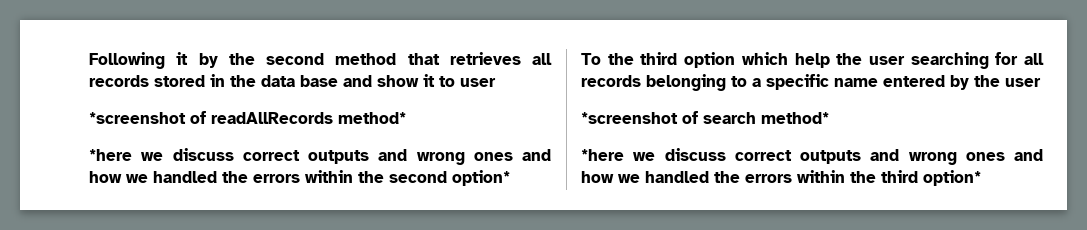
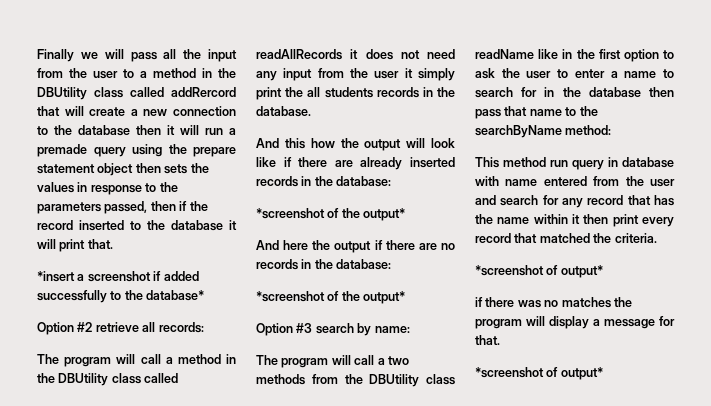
- Following it by the second method that retrieves all records stored in the data base and show it to user
- *screenshot of readAllRecords method*
- *here we discuss correct outputs and wrong ones and how we handled the errors within the second option*
- To the third option which help the user searching for all records belonging to a specific name entered by the user
- *screenshot of search method*
- *here we discuss correct outputs and wrong ones and how we handled the errors within the third option*
+ Finally we will pass all the input from the user to a method in the DBUtility class called addRercord that will create a new connection to the database then it will run a premade query using the prepare statement object then sets the values in response to the parameters passed, then if the record inserted to the database it will print that.
+ *insert a screenshot if added successfully to the database*
+ Option #2 retrieve all records:
+ The program will call a method in the DBUtility class called readAllRecords it does not need any input from the user it simply print the all students records in the database.
+ And this how the output will look like if there are already inserted records in the database:
+ *screenshot of the output*
+ And here the output if there are no records in the database:
+ *screenshot of the output*
+ Option #3 search by name:
+ The program will call a two methods from the DBUtility class readName like in the first option to ask the user to enter a name to search for in the database then pass that name to the searchByName method:
+ This method run query in database with name entered from the user and search for any record that has the name within it then print every record that matched the criteria.
+ *screenshot of output*
+ if there was no matches the program will display a message for that.
+ *screenshot of output*

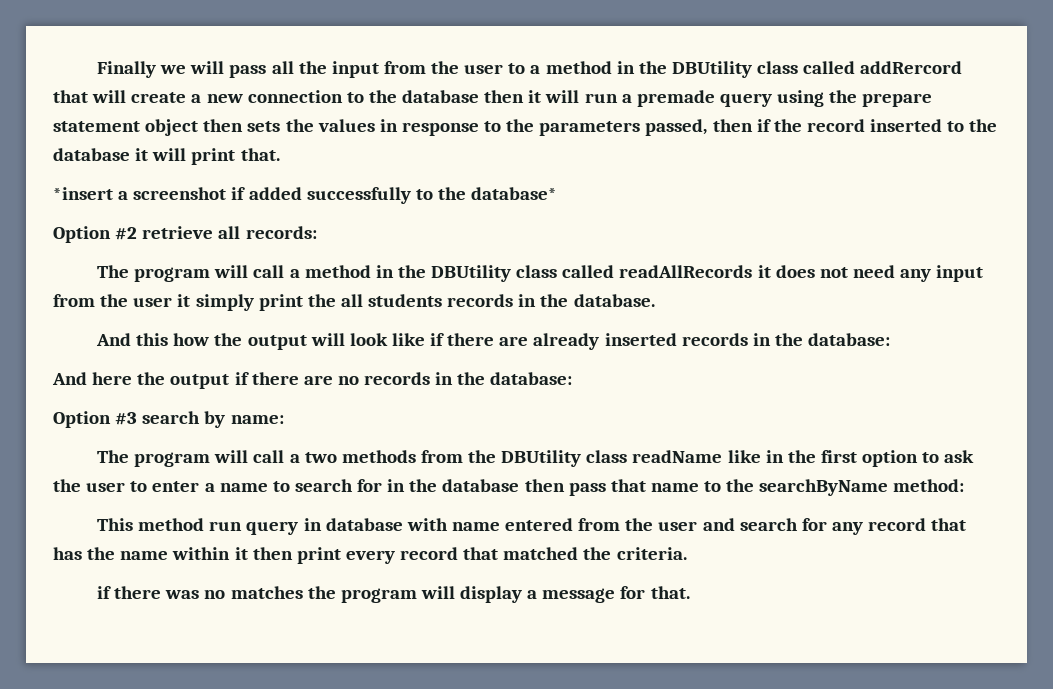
  And this how the output will look like if there are already inserted records in the database:
- *screenshot of the output*
  And here the output if there are no records in the database:
- *screenshot of the output*
  This method run query in database with name entered from the user and search for any record that has the name within it then print every record that matched the criteria.
- *screenshot of output*
  if there was no matches the program will display a message for that.
- *screenshot of output*

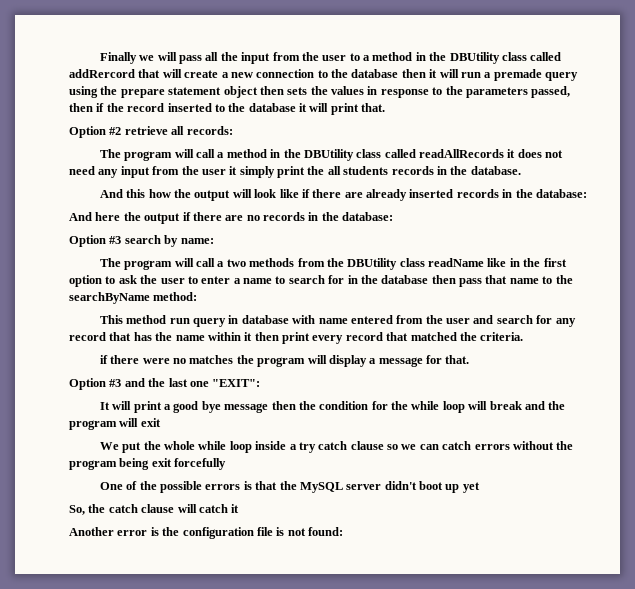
- *insert a screenshot if added successfully to the database*
- if there was no matches the program will display a message for that.
+ if there were no matches the program will display a message for that.
+ Option #3 and the last one "EXIT":
+ It will print a good bye message then the condition for the while loop will break and the program will exit
+ We put the whole while loop inside a try catch clause so we can catch errors without the program being exit forcefully
+ One of the possible errors is that the MySQL server didn't boot up yet
+ So, the catch clause will catch it
+ Another error is the configuration file is not found:

